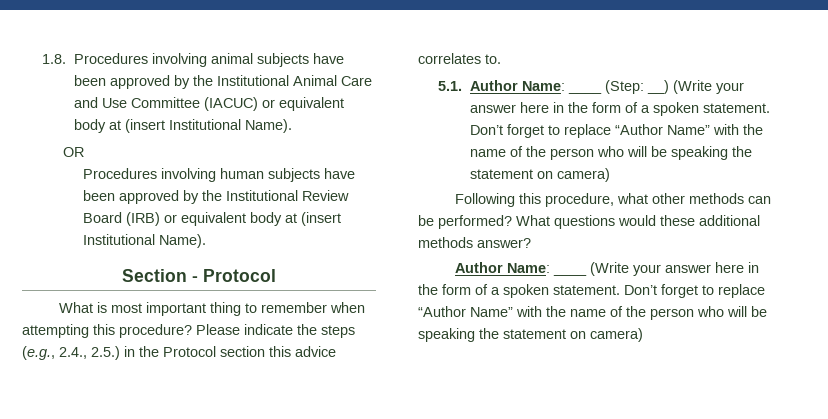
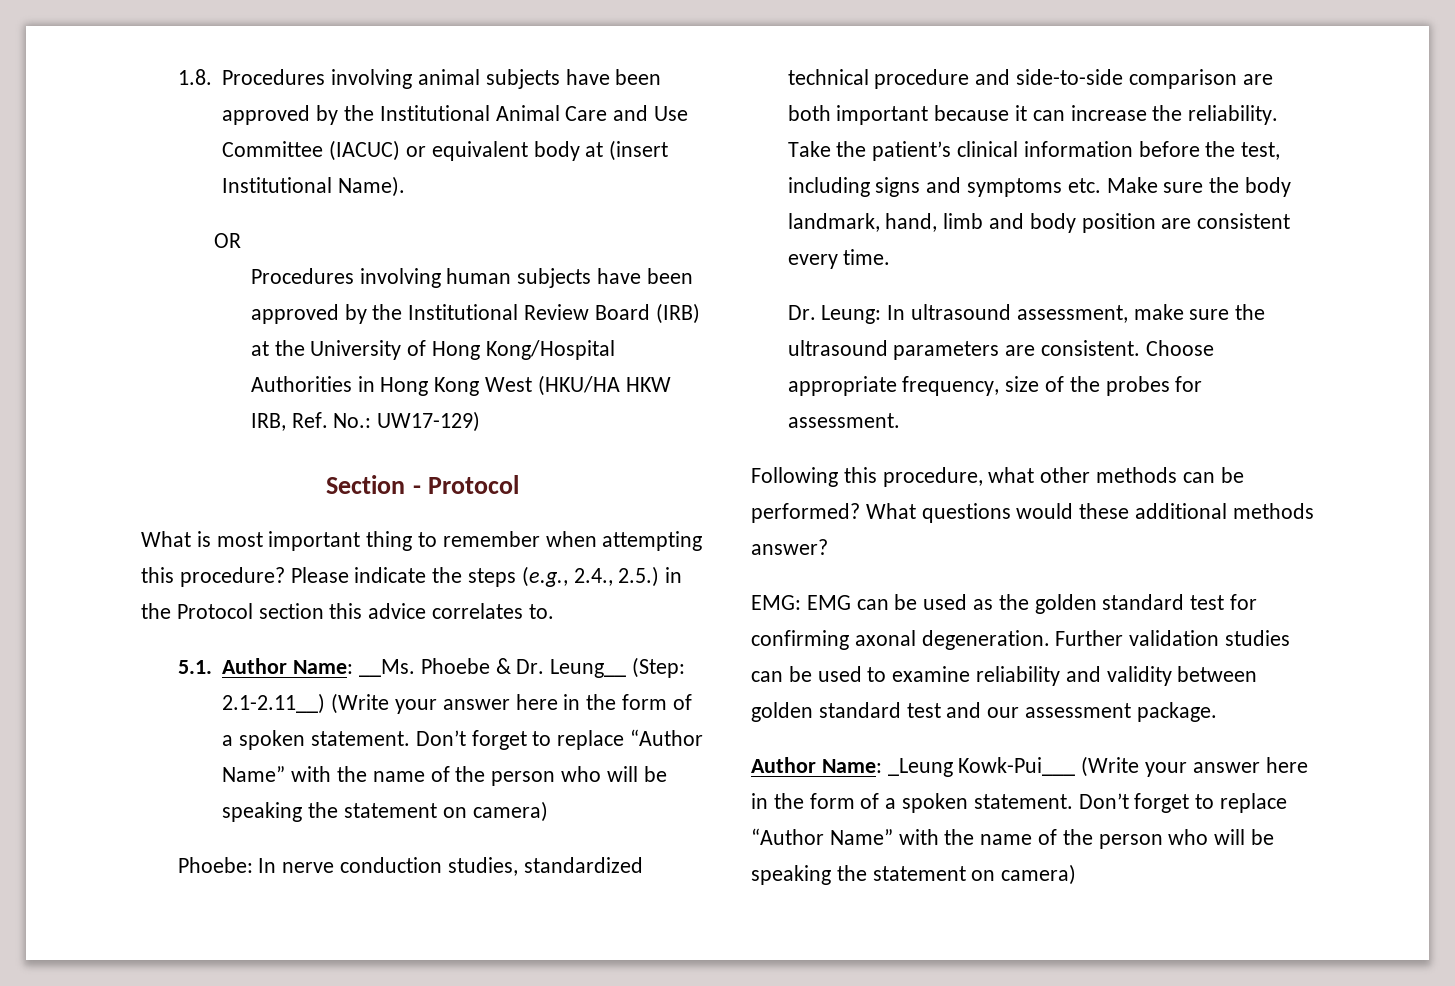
- Procedures involving human subjects have been approved by the Institutional Review Board (IRB) or equivalent body at (insert Institutional Name).
+ Procedures involving human subjects have been approved by the Institutional Review Board (IRB) at the University of Hong Kong/Hospital Authorities in Hong Kong West (HKU/HA HKW IRB, Ref. No.: UW17-129)
- 5.1. Author Name: ____ (Step: __) (Write your answer here in the form of a spoken statement.
+ 5.1. Author Name: __Ms. Phoebe & Dr. Leung__ (Step: 2.1-2.11__) (Write your answer here in the form of a spoken statement.
+ Phoebe: In nerve conduction studies, standardized technical procedure and side-to-side comparison are both important because it can increase the reliability. Take the patient’s clinical information before the test, including signs and symptoms etc. Make sure the body landmark, hand, limb and body position are consistent every time.
+ Dr. Leung: In ultrasound assessment, make sure the ultrasound parameters are consistent. Choose appropriate frequency, size of the probes for assessment.
- Author Name: ____ (Write your answer here in the form of a spoken statement.
+ EMG: EMG can be used as the golden standard test for confirming axonal degeneration. Further validation studies can be used to examine reliability and validity between golden standard test and our assessment package.
+ Author Name: _Leung Kowk-Pui___ (Write your answer here in the form of a spoken statement.

